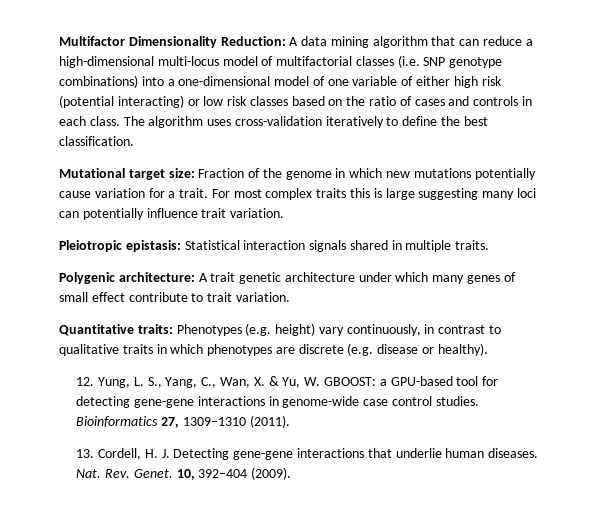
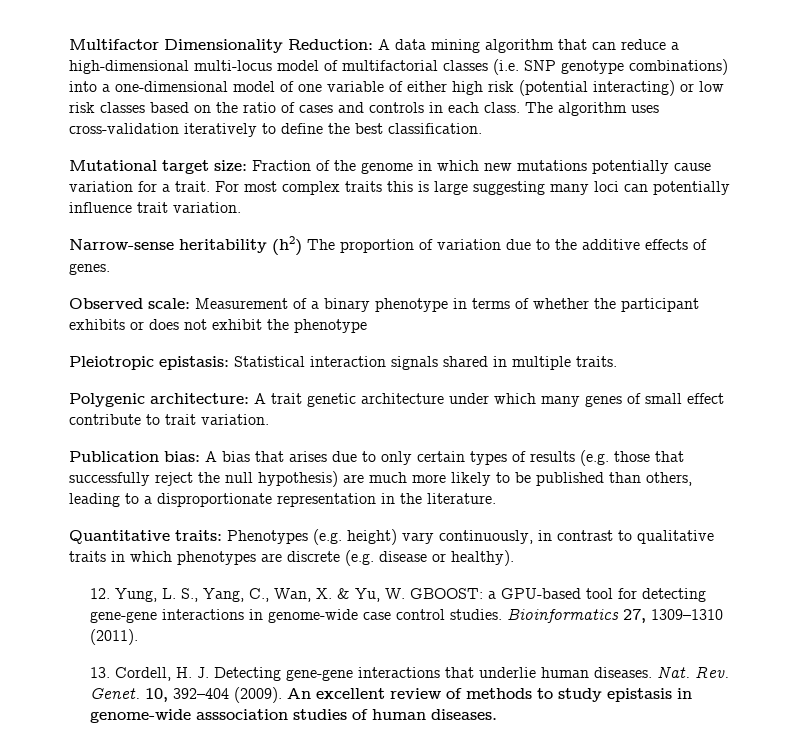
+ Narrow-sense heritability (h2) The proportion of variation due to the additive effects of genes.
+ Observed scale: Measurement of a binary phenotype in terms of whether the participant exhibits or does not exhibit the phenotype
+ Publication bias: A bias that arises due to only certain types of results (e.g. those that successfully reject the null hypothesis) are much more likely to be published than others, leading to a disproportionate representation in the literature.
+ An excellent review of methods to study epistasis in genome-wide asssociation studies of human diseases.

